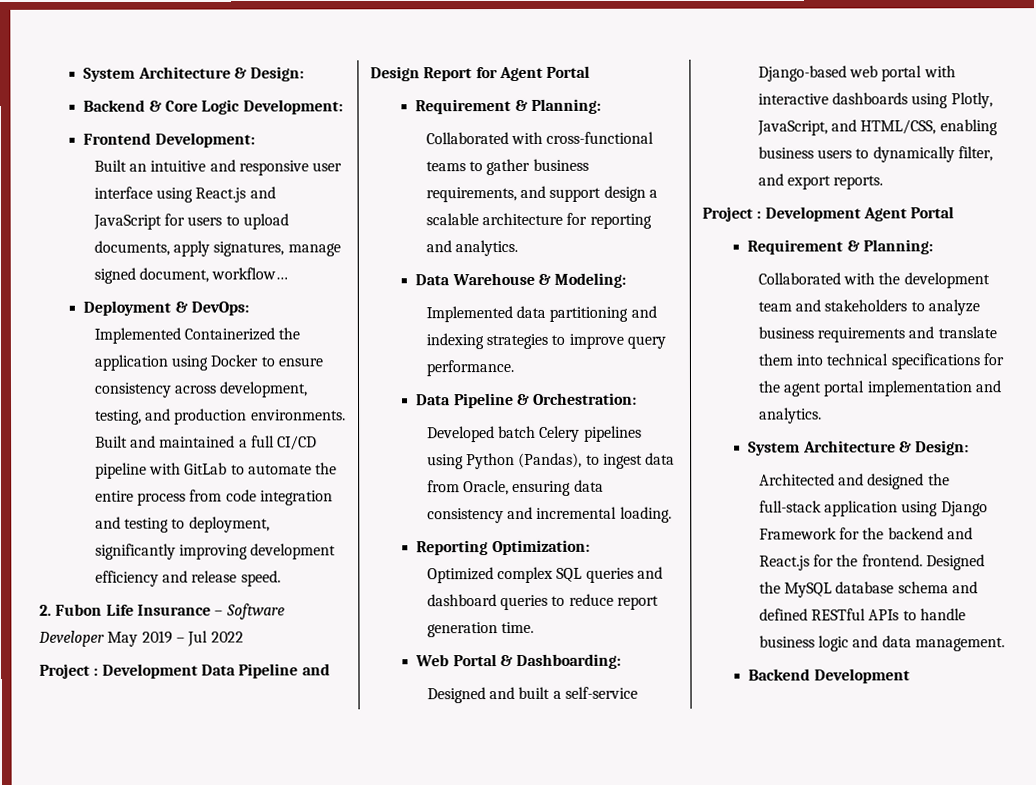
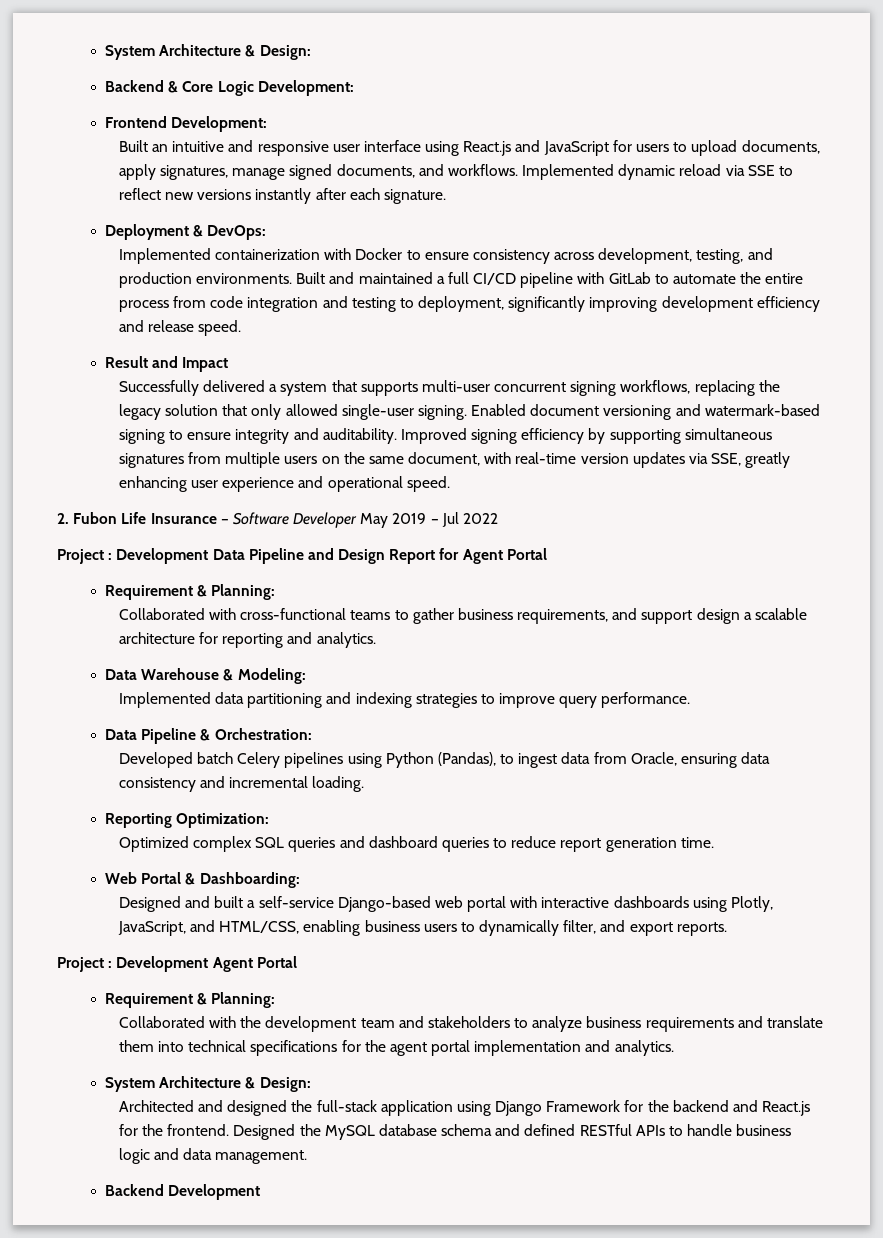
- Built an intuitive and responsive user interface using React.js and JavaScript for users to upload documents, apply signatures, manage signed document, workflow…
+ Built an intuitive and responsive user interface using React.js and JavaScript for users to upload documents, apply signatures, manage signed documents, and workflows. Implemented dynamic reload via SSE to reflect new versions instantly after each signature.
- Implemented Containerized the application using Docker to ensure consistency across development, testing, and production environments.
+ Implemented containerization with Docker to ensure consistency across development, testing, and production environments.
+ Result and Impact
+ Successfully delivered a system that supports multi-user concurrent signing workflows, replacing the legacy solution that only allowed single-user signing. Enabled document versioning and watermark-based signing to ensure integrity and auditability. Improved signing efficiency by supporting simultaneous signatures from multiple users on the same document, with real-time version updates via SSE, greatly enhancing user experience and operational speed.

